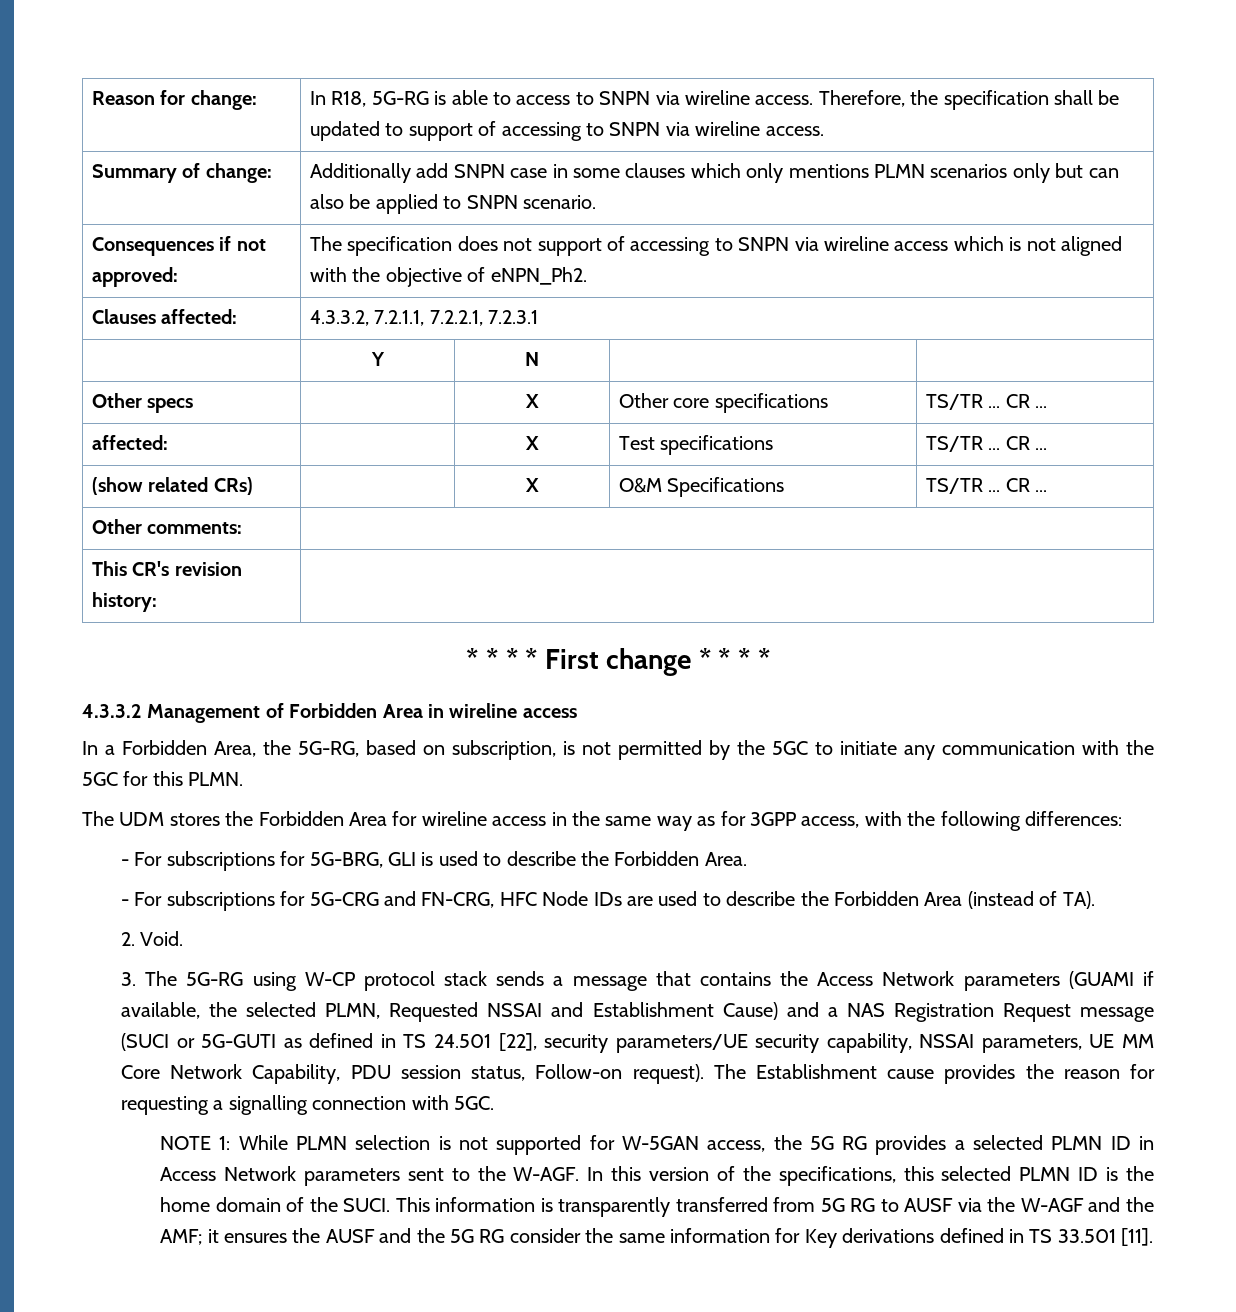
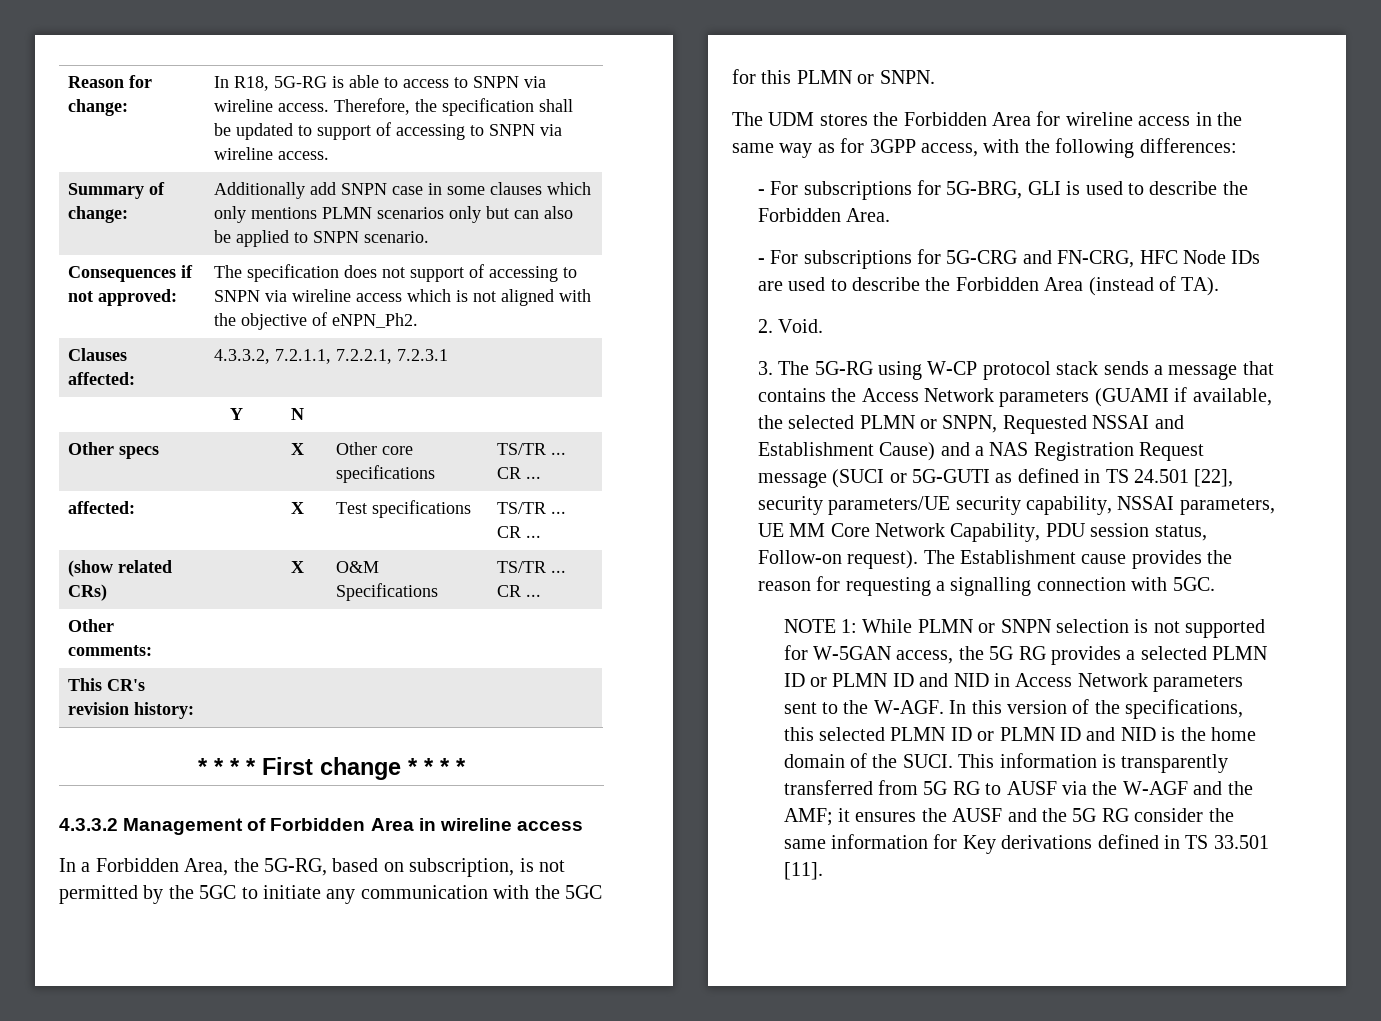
- In a Forbidden Area, the 5G-RG, based on subscription, is not permitted by the 5GC to initiate any communication with the 5GC for this PLMN.
+ In a Forbidden Area, the 5G-RG, based on subscription, is not permitted by the 5GC to initiate any communication with the 5GC for this PLMN or SNPN.
- 3. The 5G-RG using W-CP protocol stack sends a message that contains the Access Network parameters (GUAMI if available, the selected PLMN, Requested NSSAI and Establishment Cause) and a NAS Registration Request message (SUCI or 5G-GUTI as defined in TS 24.501 [22], security parameters/UE security capability, NSSAI parameters, UE MM Core Network Capability, PDU session status, Follow-on request).
+ 3. The 5G-RG using W-CP protocol stack sends a message that contains the Access Network parameters (GUAMI if available, the selected PLMN or SNPN, Requested NSSAI and Establishment Cause) and a NAS Registration Request message (SUCI or 5G-GUTI as defined in TS 24.501 [22], security parameters/UE security capability, NSSAI parameters, UE MM Core Network Capability, PDU session status, Follow-on request).
- NOTE 1: While PLMN selection is not supported for W-5GAN access, the 5G RG provides a selected PLMN ID in Access Network parameters sent to the W-AGF.
+ NOTE 1: While PLMN or SNPN selection is not supported for W-5GAN access, the 5G RG provides a selected PLMN ID or PLMN ID and NID in Access Network parameters sent to the W-AGF.
- In this version of the specifications, this selected PLMN ID is the home domain of the SUCI.
+ In this version of the specifications, this selected PLMN ID or PLMN ID and NID is the home domain of the SUCI.

